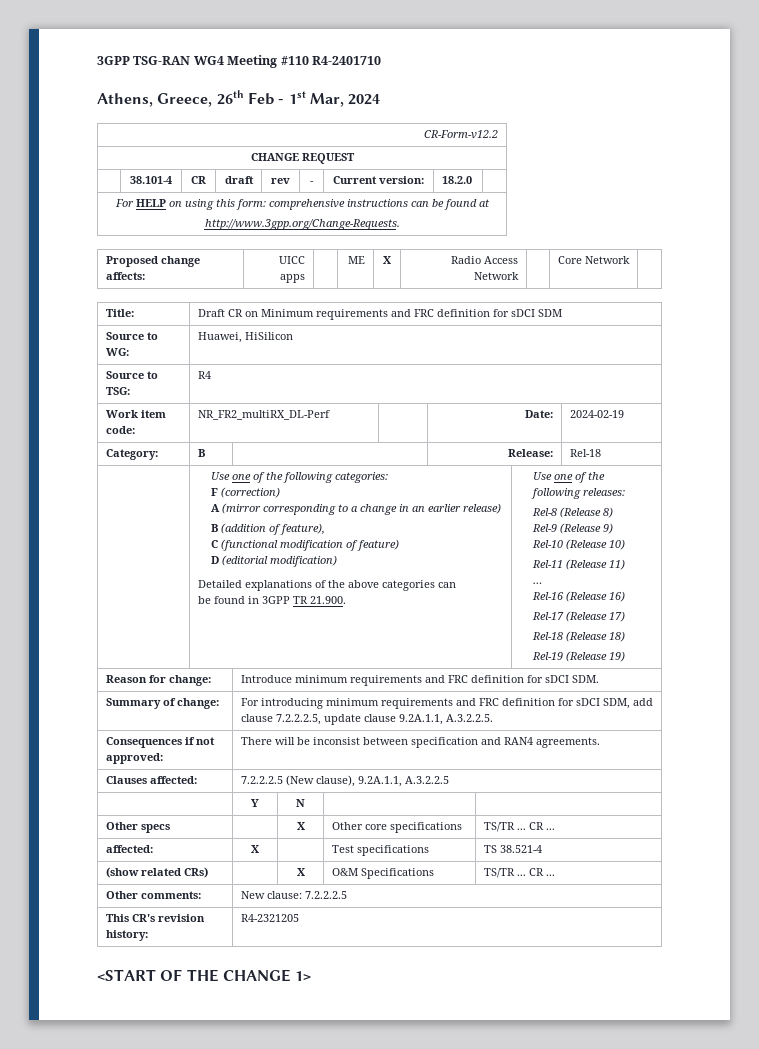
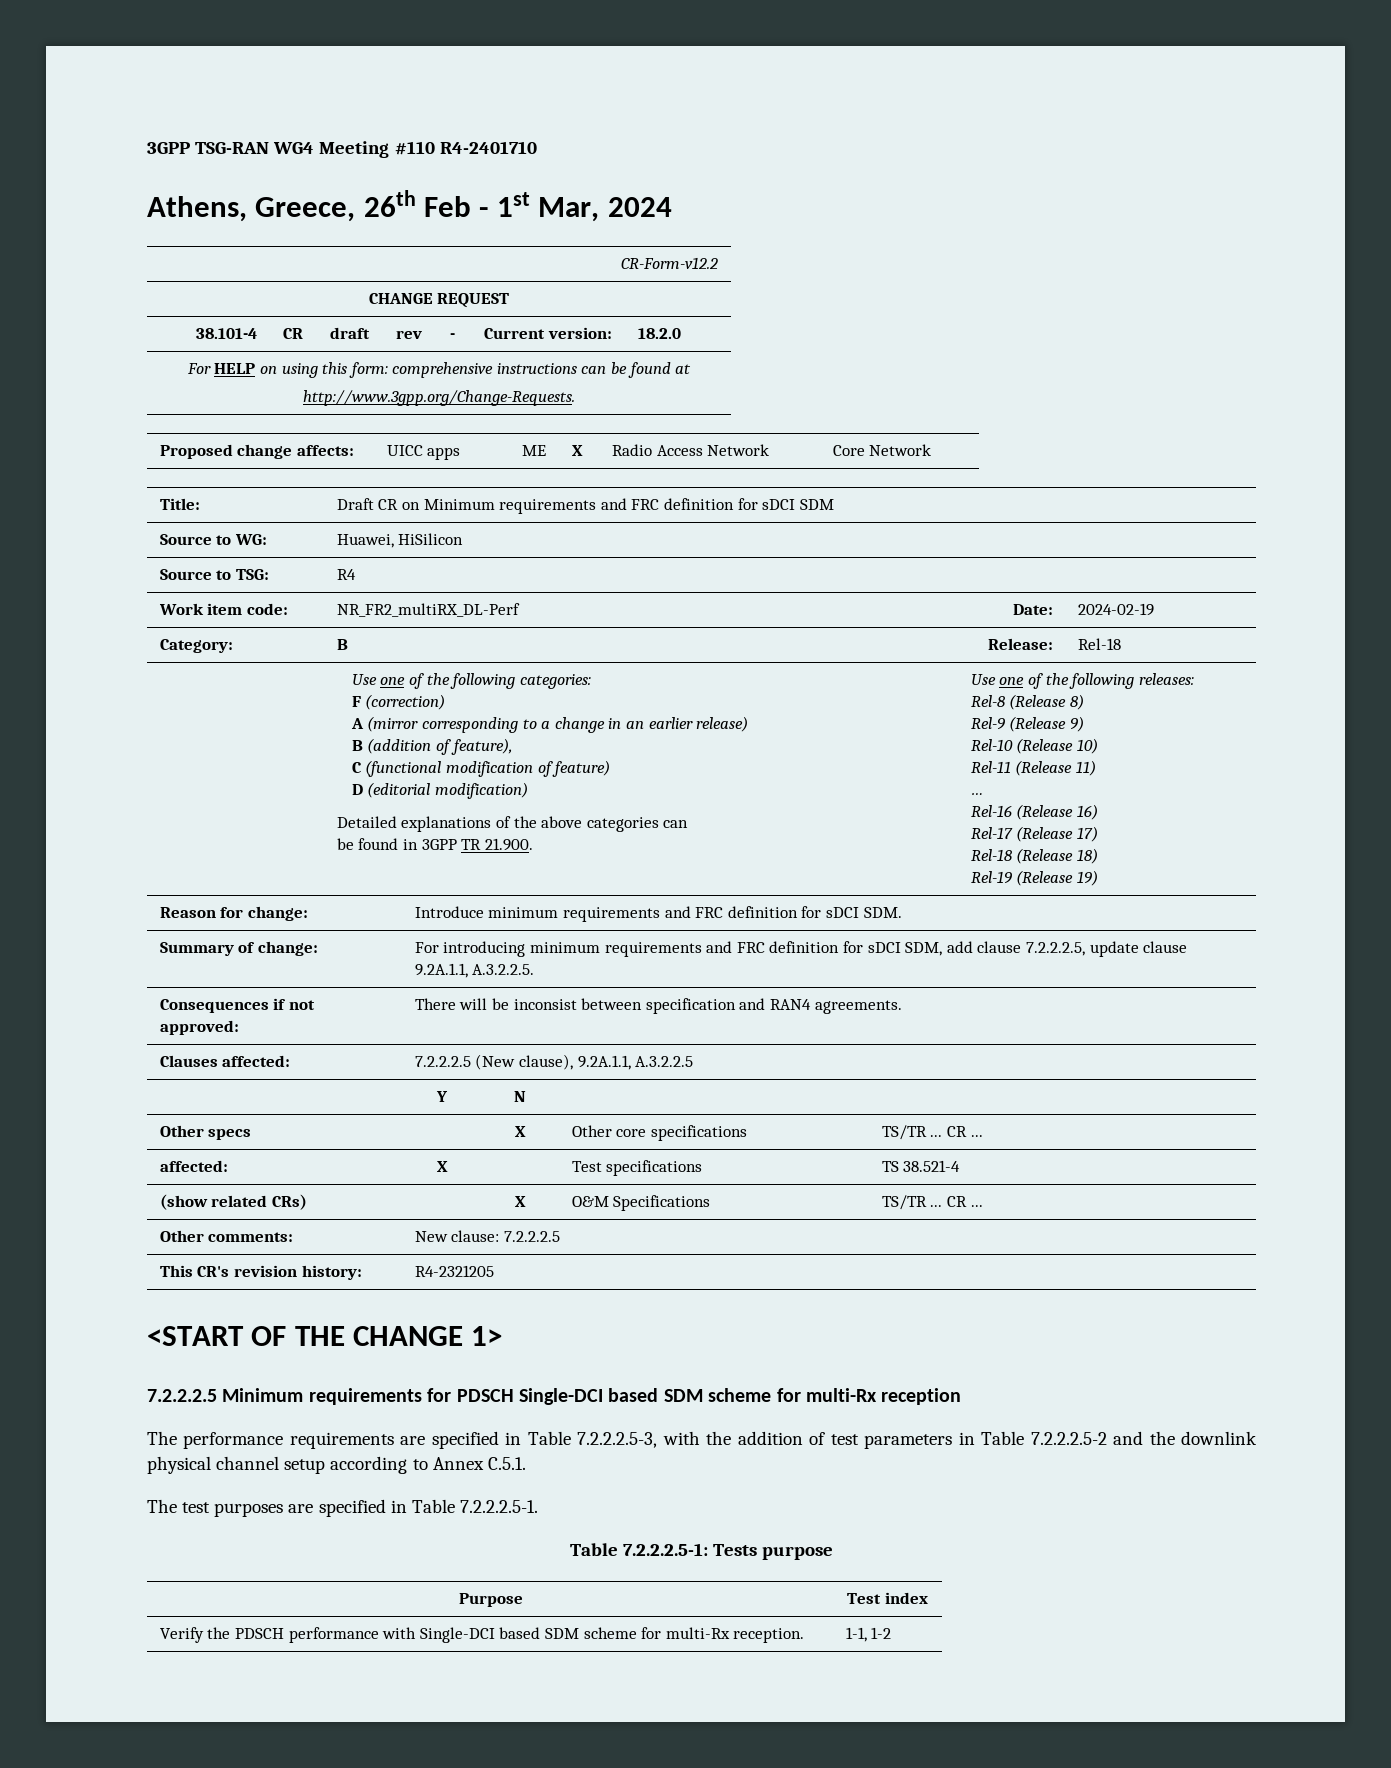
+ 7.2.2.2.5 Minimum requirements for PDSCH Single-DCI based SDM scheme for multi-Rx reception
+ The performance requirements are specified in Table 7.2.2.2.5-3, with the addition of test parameters in Table 7.2.2.2.5-2 and the downlink physical channel setup according to Annex C.5.1.
+ The test purposes are specified in Table 7.2.2.2.5-1.
+ Table 7.2.2.2.5-1: Tests purpose
+ Purpose | Test index
+ Verify the PDSCH performance with Single-DCI based SDM scheme for multi-Rx reception. | 1-1, 1-2

